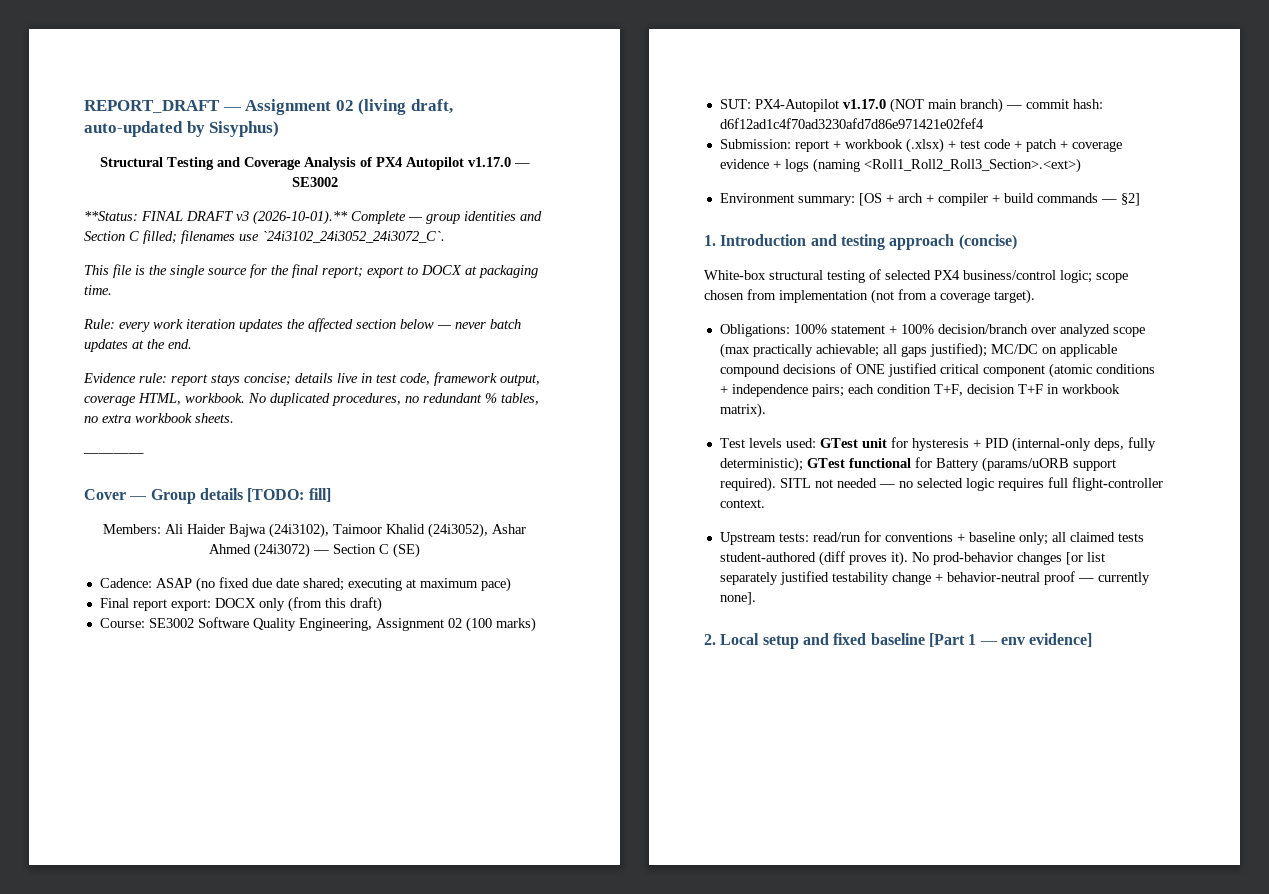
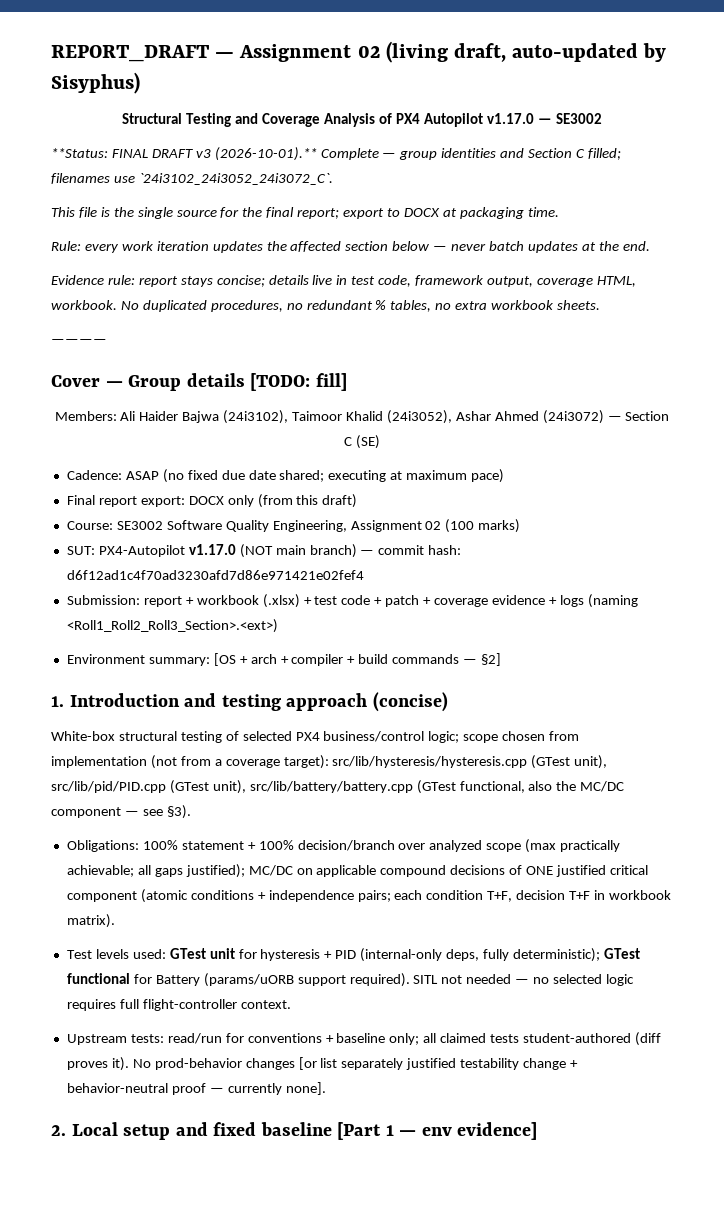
- White-box structural testing of selected PX4 business/control logic; scope chosen from implementation (not from a coverage target).
+ White-box structural testing of selected PX4 business/control logic; scope chosen from implementation (not from a coverage target): src/lib/hysteresis/hysteresis.cpp (GTest unit), src/lib/pid/PID.cpp (GTest unit), src/lib/battery/battery.cpp (GTest functional, also the MC/DC component — see §3).

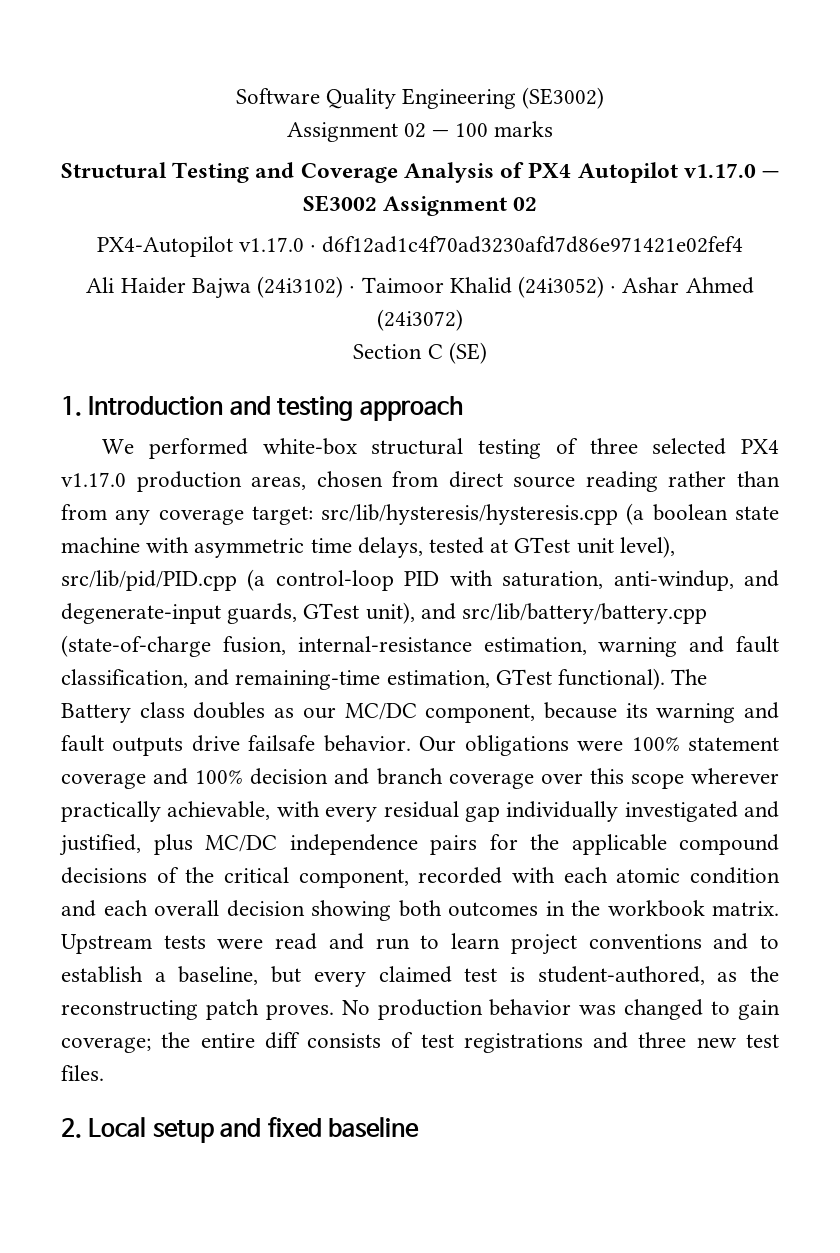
- REPORT_DRAFT — Assignment 02 (living draft, auto-updated by Sisyphus)
+ Software Quality Engineering (SE3002)
+ Assignment 02 — 100 marks
- Structural Testing and Coverage Analysis of PX4 Autopilot v1.17.0 — SE3002
- **Status: FINAL DRAFT v3 (2026-10-01).** Complete — group identities and Section C filled; filenames use `24i3102_24i3052_24i3072_C`.
- This file is the single source for the final report; export to DOCX at packaging time.
- Rule: every work iteration updates the affected section below — never batch updates at the end.
- Evidence rule: report stays concise; details live in test code, framework output, coverage HTML, workbook. No duplicated procedures, no redundant % tables, no extra workbook sheets.
- ————
- Cover — Group details [TODO: fill]
- Members: Ali Haider Bajwa (24i3102), Taimoor Khalid (24i3052), Ashar Ahmed (24i3072) — Section C (SE)
+ Structural Testing and Coverage Analysis of PX4 Autopilot v1.17.0 — SE3002 Assignment 02
+ PX4-Autopilot v1.17.0 · d6f12ad1c4f70ad3230afd7d86e971421e02fef4
+ Ali Haider Bajwa (24i3102) · Taimoor Khalid (24i3052) · Ashar Ahmed (24i3072)
+ Section C (SE)
- Cadence: ASAP (no fixed due date shared; executing at maximum pace)
- Final report export: DOCX only (from this draft)
- Course: SE3002 Software Quality Engineering, Assignment 02 (100 marks)
- SUT: PX4-Autopilot v1.17.0 (NOT main branch) — commit hash: d6f12ad1c4f70ad3230afd7d86e971421e02fef4
- Submission: report + workbook (.xlsx) + test code + patch + coverage evidence + logs (naming <Roll1_Roll2_Roll3_Section>.<ext>)
- Environment summary: [OS + arch + compiler + build commands — §2]
- 1. Introduction and testing approach (concise)
- White-box structural testing of selected PX4 business/control logic; scope chosen from implementation (not from a coverage target): src/lib/hysteresis/hysteresis.cpp (GTest unit), src/lib/pid/PID.cpp (GTest unit), src/lib/battery/battery.cpp (GTest functional, also the MC/DC component — see §3).
- Obligations: 100% statement + 100% decision/branch over analyzed scope (max practically achievable; all gaps justified); MC/DC on applicable compound decisions of ONE justified critical component (atomic conditions + independence pairs; each condition T+F, decision T+F in workbook matrix).
- Test levels used: GTest unit for hysteresis + PID (internal-only deps, fully deterministic); GTest functional for Battery (params/uORB support required). SITL not needed — no selected logic requires full flight-controller context.
- Upstream tests: read/run for conventions + baseline only; all claimed tests student-authored (diff proves it). No prod-behavior changes [or list separately justified testability change + behavior-neutral proof — currently none].
+ 1. Introduction and testing approach
+ We performed white-box structural testing of three selected PX4 v1.17.0 production areas, chosen from direct source reading rather than from any coverage target: src/lib/hysteresis/hysteresis.cpp (a boolean state machine with asymmetric time delays, tested at GTest unit level), src/lib/pid/PID.cpp (a control-loop PID with saturation, anti-windup, and degenerate-input guards, GTest unit), and src/lib/battery/battery.cpp (state-of-charge fusion, internal-resistance estimation, warning and fault classification, and remaining-time estimation, GTest functional). The Battery class doubles as our MC/DC component, because its warning and fault outputs drive failsafe behavior. Our obligations were 100% statement coverage and 100% decision and branch coverage over this scope wherever practically achievable, with every residual gap individually investigated and justified, plus MC/DC independence pairs for the applicable compound decisions of the critical component, recorded with each atomic condition and each overall decision showing both outcomes in the workbook matrix. Upstream tests were read and run to learn project conventions and to establish a baseline, but every claimed test is student-authored, as the reconstructing patch proves. No production behavior was changed to gain coverage; the entire diff consists of test registrations and three new test files.
- 2. Local setup and fixed baseline [Part 1 — env evidence]
+ 2. Local setup and fixed baseline

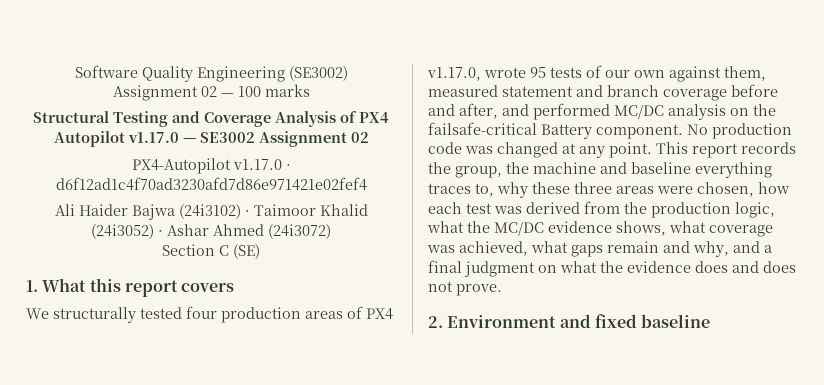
- 1. Introduction and testing approach
- We performed white-box structural testing of three selected PX4 v1.17.0 production areas, chosen from direct source reading rather than from any coverage target: src/lib/hysteresis/hysteresis.cpp (a boolean state machine with asymmetric time delays, tested at GTest unit level), src/lib/pid/PID.cpp (a control-loop PID with saturation, anti-windup, and degenerate-input guards, GTest unit), and src/lib/battery/battery.cpp (state-of-charge fusion, internal-resistance estimation, warning and fault classification, and remaining-time estimation, GTest functional). The Battery class doubles as our MC/DC component, because its warning and fault outputs drive failsafe behavior. Our obligations were 100% statement coverage and 100% decision and branch coverage over this scope wherever practically achievable, with every residual gap individually investigated and justified, plus MC/DC independence pairs for the applicable compound decisions of the critical component, recorded with each atomic condition and each overall decision showing both outcomes in the workbook matrix. Upstream tests were read and run to learn project conventions and to establish a baseline, but every claimed test is student-authored, as the reconstructing patch proves.
+ 1. What this report covers
+ We structurally tested four production areas of PX4 v1.17.0, wrote 95 tests of our own against them, measured statement and branch coverage before and after, and performed MC/DC analysis on the failsafe-critical Battery component.
- No production behavior was changed to gain coverage; the entire diff consists of test registrations and three new test files.
+ No production code was changed at any point. This report records the group, the machine and baseline everything traces to, why these three areas were chosen, how each test was derived from the production logic, what the MC/DC evidence shows, what coverage was achieved, what gaps remain and why, and a final judgment on what the evidence does and does not prove.
- 2. Local setup and fixed baseline
+ 2. Environment and fixed baseline

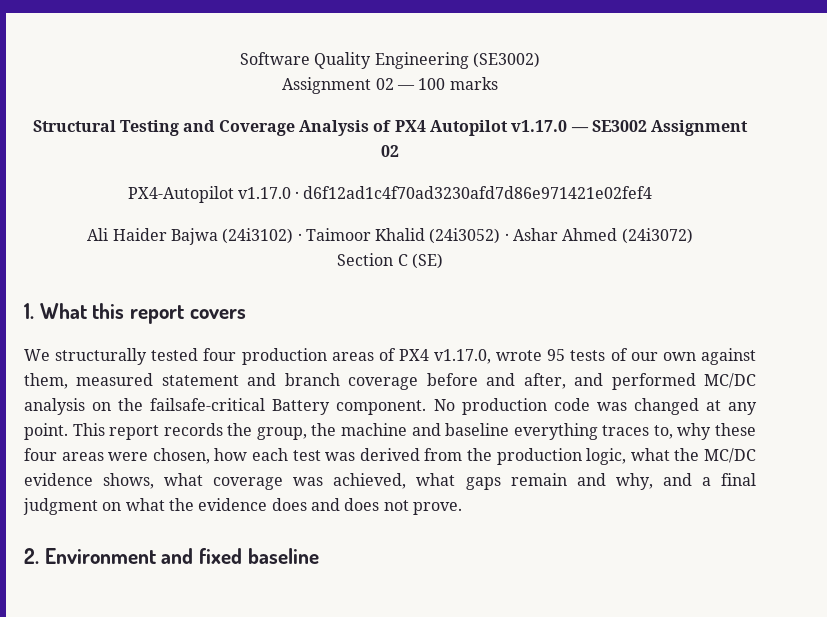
- This report records the group, the machine and baseline everything traces to, why these three areas were chosen, how each test was derived from the production logic, what the MC/DC evidence shows, what coverage was achieved, what gaps remain and why, and a final judgment on what the evidence does and does not prove.
+ This report records the group, the machine and baseline everything traces to, why these four areas were chosen, how each test was derived from the production logic, what the MC/DC evidence shows, what coverage was achieved, what gaps remain and why, and a final judgment on what the evidence does and does not prove.

